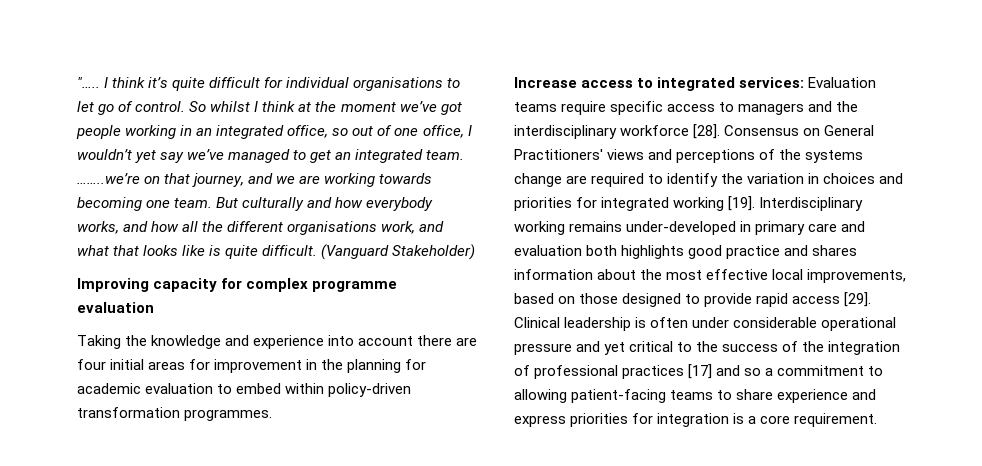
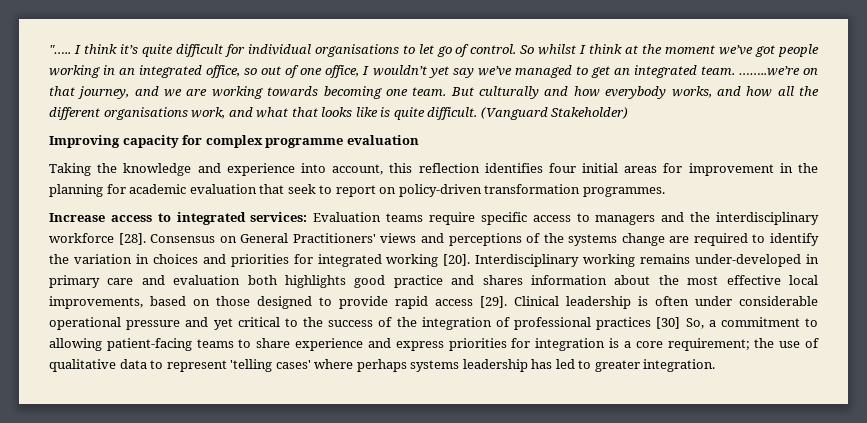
- Taking the knowledge and experience into account there are four initial areas for improvement in the planning for academic evaluation to embed within policy-driven transformation programmes.
+ Taking the knowledge and experience into account, this reflection identifies four initial areas for improvement in the planning for academic evaluation that seek to report on policy-driven transformation programmes.
- Consensus on General Practitioners' views and perceptions of the systems change are required to identify the variation in choices and priorities for integrated working [19].
+ Consensus on General Practitioners' views and perceptions of the systems change are required to identify the variation in choices and priorities for integrated working [20].
- Clinical leadership is often under considerable operational pressure and yet critical to the success of the integration of professional practices [17] and so a commitment to allowing patient-facing teams to share experience and express priorities for integration is a core requirement.
+ Clinical leadership is often under considerable operational pressure and yet critical to the success of the integration of professional practices [30] So, a commitment to allowing patient-facing teams to share experience and express priorities for integration is a core requirement; the use of qualitative data to represent 'telling cases' where perhaps systems leadership has led to greater integration.

